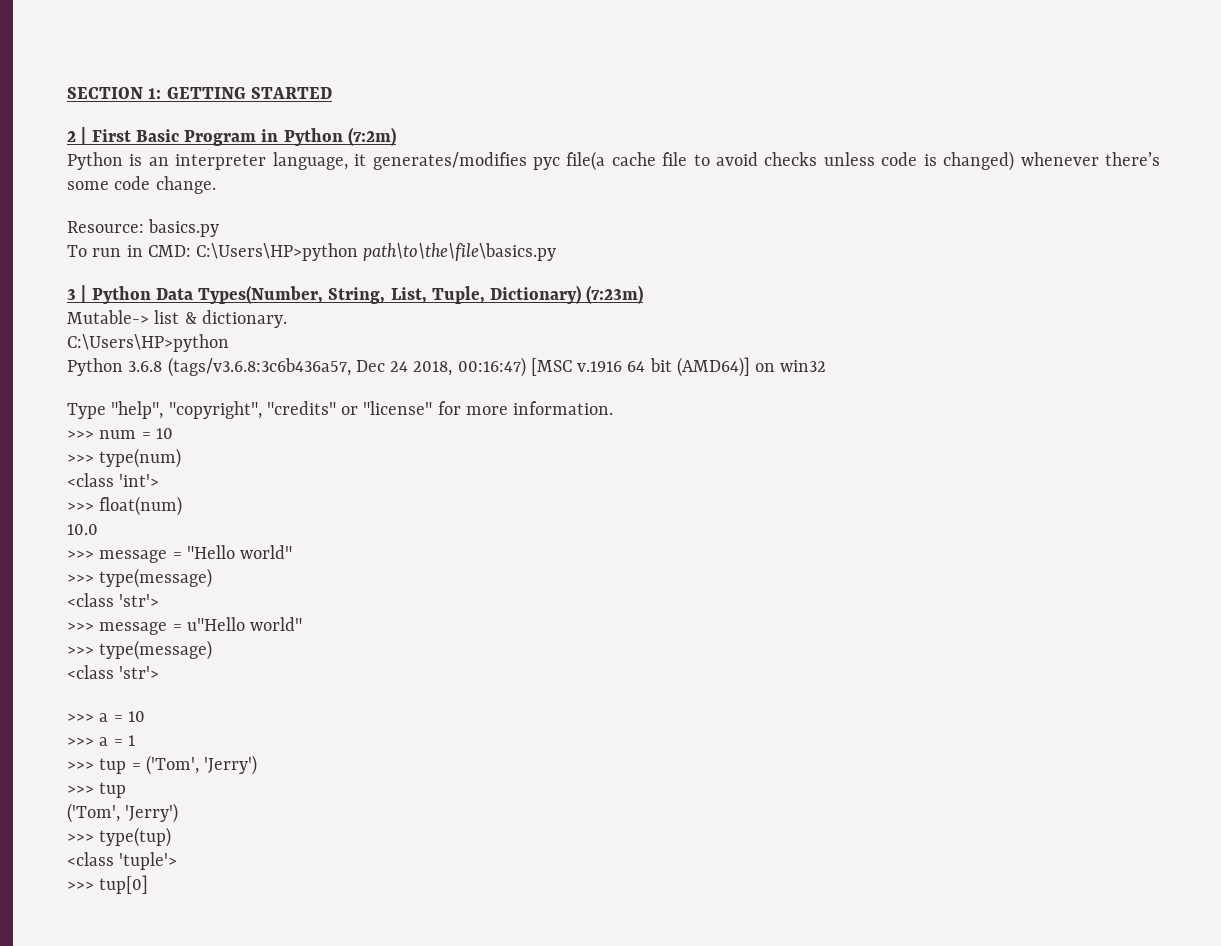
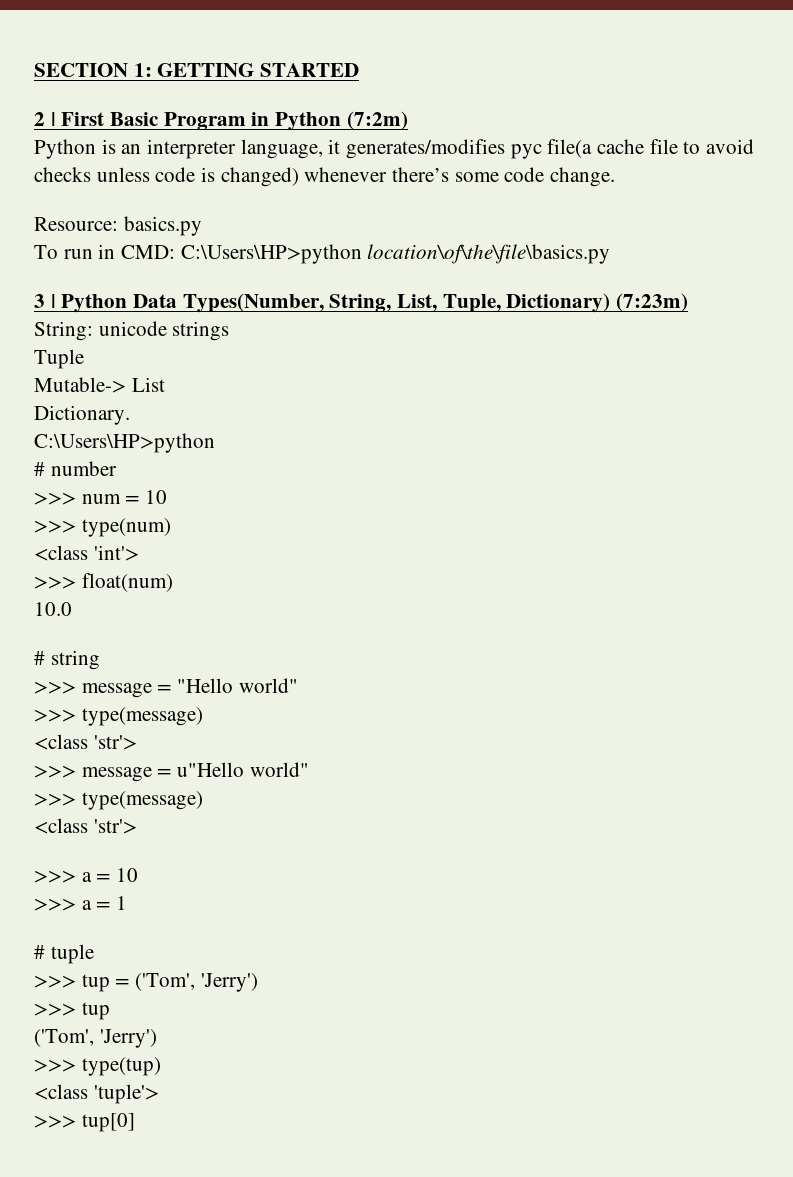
- To run in CMD: C:\Users\HP>python path\to\the\file\basics.py
+ To run in CMD: C:\Users\HP>python location\of\the\file\basics.py
- Mutable-> list & dictionary.
+ String: unicode strings
+ Tuple
+ Mutable-> List
+ Dictionary.
  C:\Users\HP>python
- Python 3.6.8 (tags/v3.6.8:3c6b436a57, Dec 24 2018, 00:16:47) [MSC v.1916 64 bit (AMD64)] on win32
- Type "help", "copyright", "credits" or "license" for more information.
+ # number
+ # string
+ # tuple

